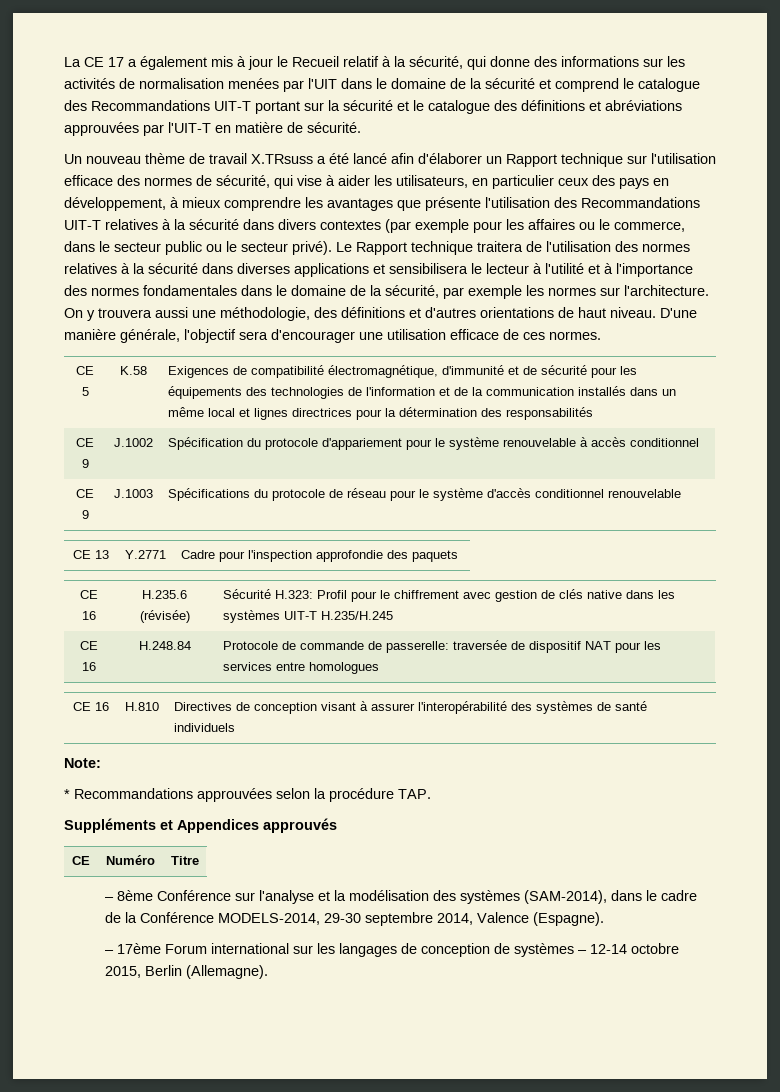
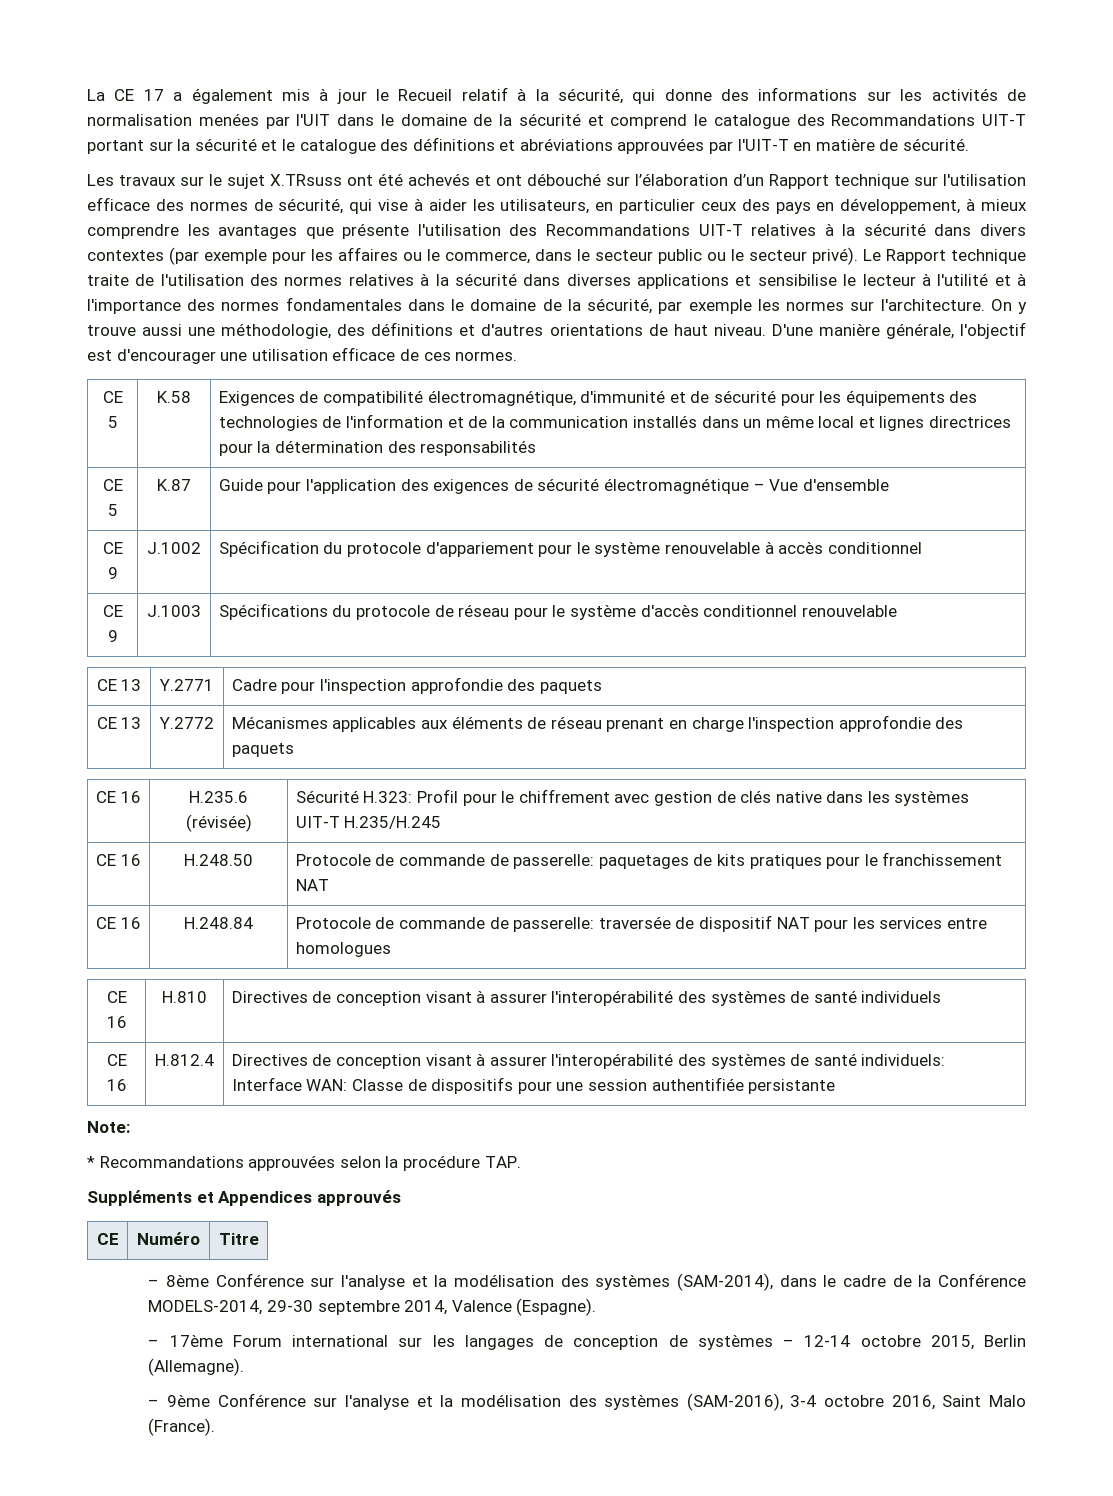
- Un nouveau thème de travail X.TRsuss a été lancé afin d'élaborer un Rapport technique sur l'utilisation efficace des normes de sécurité, qui vise à aider les utilisateurs, en particulier ceux des pays en développement, à mieux comprendre les avantages que présente l'utilisation des Recommandations UIT-T relatives à la sécurité dans divers contextes (par exemple pour les affaires ou le commerce, dans le secteur public ou le secteur privé).
+ Les travaux sur le sujet X.TRsuss ont été achevés et ont débouché sur l’élaboration d’un Rapport technique sur l'utilisation efficace des normes de sécurité, qui vise à aider les utilisateurs, en particulier ceux des pays en développement, à mieux comprendre les avantages que présente l'utilisation des Recommandations UIT-T relatives à la sécurité dans divers contextes (par exemple pour les affaires ou le commerce, dans le secteur public ou le secteur privé).
- Le Rapport technique traitera de l'utilisation des normes relatives à la sécurité dans diverses applications et sensibilisera le lecteur à l'utilité et à l'importance des normes fondamentales dans le domaine de la sécurité, par exemple les normes sur l'architecture.
+ Le Rapport technique traite de l'utilisation des normes relatives à la sécurité dans diverses applications et sensibilise le lecteur à l'utilité et à l'importance des normes fondamentales dans le domaine de la sécurité, par exemple les normes sur l'architecture.
- On y trouvera aussi une méthodologie, des définitions et d'autres orientations de haut niveau.
+ On y trouve aussi une méthodologie, des définitions et d'autres orientations de haut niveau.
- D'une manière générale, l'objectif sera d'encourager une utilisation efficace de ces normes.
+ D'une manière générale, l'objectif est d'encourager une utilisation efficace de ces normes.
+ CE 5 | K.87 | Guide pour l'application des exigences de sécurité électromagnétique – Vue d'ensemble
+ CE 13 | Y.2772 | Mécanismes applicables aux éléments de réseau prenant en charge l'inspection approfondie des paquets
+ CE 16 | H.248.50 | Protocole de commande de passerelle: paquetages de kits pratiques pour le franchissement NAT
+ CE 16 | H.812.4 | Directives de conception visant à assurer l'interopérabilité des systèmes de santé individuels: Interface WAN: Classe de dispositifs pour une session authentifiée persistante
+ – 9ème Conférence sur l'analyse et la modélisation des systèmes (SAM-2016), 3-4 octobre 2016, Saint Malo (France).

